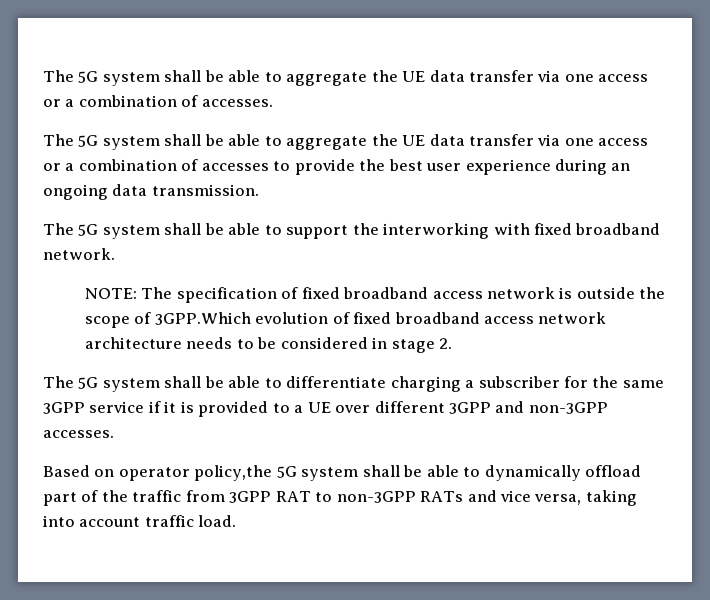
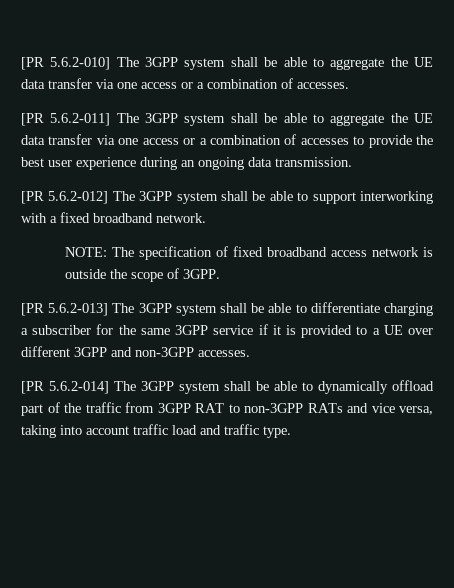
- The 5G system shall be able to aggregate the UE data transfer via one access or a combination of accesses.
+ [PR 5.6.2-010] The 3GPP system shall be able to aggregate the UE data transfer via one access or a combination of accesses.
- The 5G system shall be able to aggregate the UE data transfer via one access or a combination of accesses to provide the best user experience during an ongoing data transmission.
+ [PR 5.6.2-011] The 3GPP system shall be able to aggregate the UE data transfer via one access or a combination of accesses to provide the best user experience during an ongoing data transmission.
- The 5G system shall be able to support the interworking with fixed broadband network.
+ [PR 5.6.2-012] The 3GPP system shall be able to support interworking with a fixed broadband network.
- NOTE: The specification of fixed broadband access network is outside the scope of 3GPP.Which evolution of fixed broadband access network architecture needs to be considered in stage 2.
- The 5G system shall be able to differentiate charging a subscriber for the same 3GPP service if it is provided to a UE over different 3GPP and non-3GPP accesses.
+ NOTE: The specification of fixed broadband access network is outside the scope of 3GPP.
+ [PR 5.6.2-013] The 3GPP system shall be able to differentiate charging a subscriber for the same 3GPP service if it is provided to a UE over different 3GPP and non-3GPP accesses.
- Based on operator policy,the 5G system shall be able to dynamically offload part of the traffic from 3GPP RAT to non-3GPP RATs and vice versa, taking into account traffic load.
+ [PR 5.6.2-014] The 3GPP system shall be able to dynamically offload part of the traffic from 3GPP RAT to non-3GPP RATs and vice versa, taking into account traffic load and traffic type.

